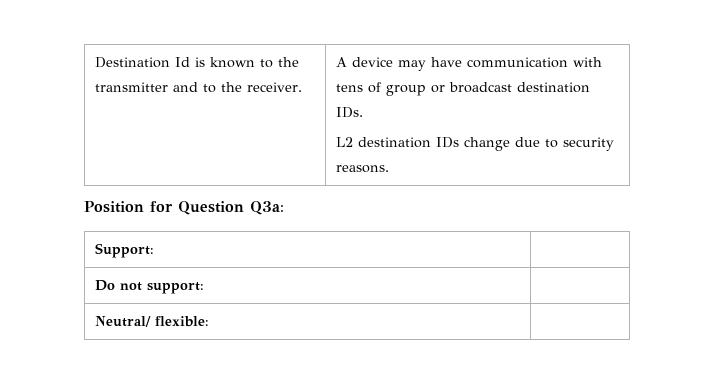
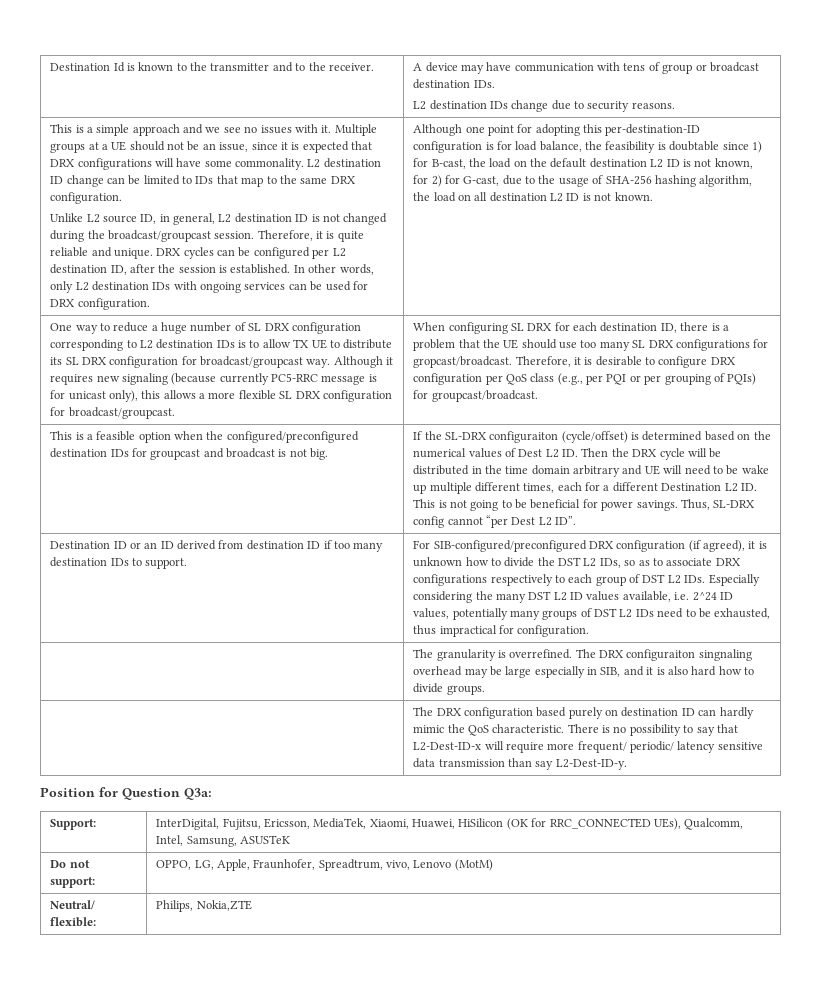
+ This is a simple approach and we see no issues with it. Multiple groups at a UE should not be an issue, since it is expected that DRX configurations will have some commonality. L2 destination ID change can be limited to IDs that map to the same DRX configuration.
+ Unlike L2 source ID, in general, L2 destination ID is not changed during the broadcast/groupcast session. Therefore, it is quite reliable and unique. DRX cycles can be configured per L2 destination ID, after the session is established. In other words, only L2 destination IDs with ongoing services can be used for DRX configuration. | Although one point for adopting this per-destination-ID configuration is for load balance, the feasibility is doubtable since 1) for B-cast, the load on the default destination L2 ID is not known, for 2) for G-cast, due to the usage of SHA-256 hashing algorithm, the load on all destination L2 ID is not known.
+ One way to reduce a huge number of SL DRX configuration corresponding to L2 destination IDs is to allow TX UE to distribute its SL DRX configuration for broadcast/groupcast way. Although it requires new signaling (because currently PC5-RRC message is for unicast only), this allows a more flexible SL DRX configuration for broadcast/groupcast. | When configuring SL DRX for each destination ID, there is a problem that the UE should use too many SL DRX configurations for gropcast/broadcast. Therefore, it is desirable to configure DRX configuration per QoS class (e.g., per PQI or per grouping of PQIs) for groupcast/broadcast.
+ This is a feasible option when the configured/preconfigured destination IDs for groupcast and broadcast is not big. | If the SL-DRX configuraiton (cycle/offset) is determined based on the numerical values of Dest L2 ID. Then the DRX cycle will be distributed in the time domain arbitrary and UE will need to be wake up multiple different times, each for a different Destination L2 ID. This is not going to be beneficial for power savings. Thus, SL-DRX config cannot “per Dest L2 ID”.
+ Destination ID or an ID derived from destination ID if too many destination IDs to support. | For SIB-configured/preconfigured DRX configuration (if agreed), it is unknown how to divide the DST L2 IDs, so as to associate DRX configurations respectively to each group of DST L2 IDs. Especially considering the many DST L2 ID values available, i.e. 2^24 ID values, potentially many groups of DST L2 IDs need to be exhausted, thus impractical for configuration.
+ | The granularity is overrefined. The DRX configuraiton singnaling overhead may be large especially in SIB, and it is also hard how to divide groups.
+ | The DRX configuration based purely on destination ID can hardly mimic the QoS characteristic. There is no possibility to say that L2-Dest-ID-x will require more frequent/ periodic/ latency sensitive data transmission than say L2-Dest-ID-y.
- Support: |
- Do not support: |
+ Support: | InterDigital, Fujitsu, Ericsson, MediaTek, Xiaomi, Huawei, HiSilicon (OK for RRC_CONNECTED UEs), Qualcomm, Intel, Samsung, ASUSTeK
+ Do not support: | OPPO, LG, Apple, Fraunhofer, Spreadtrum, vivo, Lenovo (MotM)
- Neutral/ flexible: |
+ Neutral/ flexible: | Philips, Nokia,ZTE

